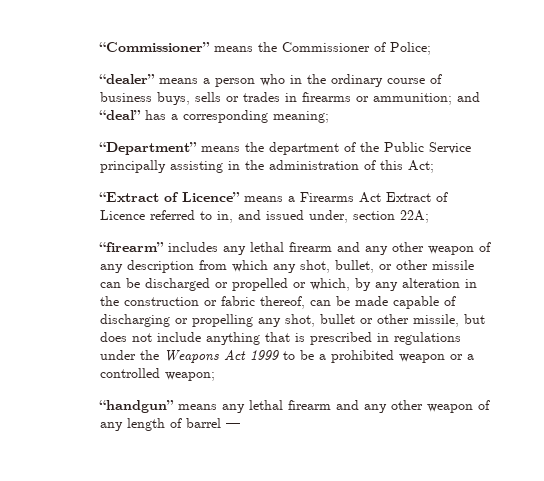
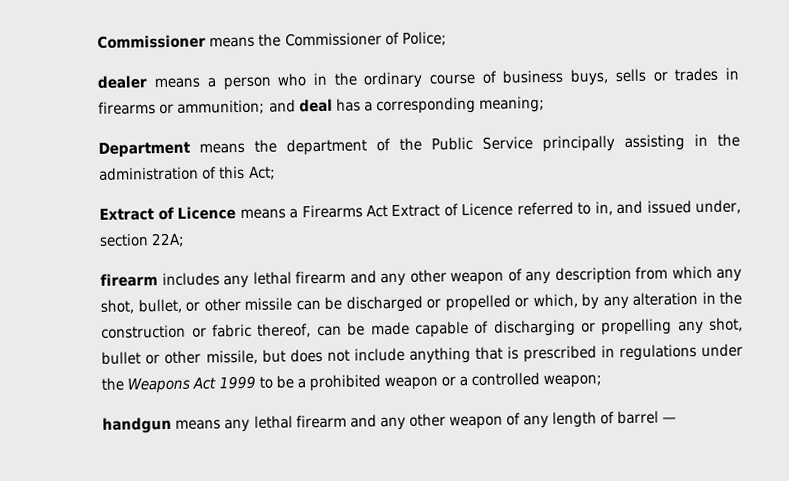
- “Commissioner” means the Commissioner of Police;
+ Commissioner means the Commissioner of Police;
- “dealer” means a person who in the ordinary course of business buys, sells or trades in firearms or ammunition; and “deal” has a corresponding meaning;
+ dealer means a person who in the ordinary course of business buys, sells or trades in firearms or ammunition; and deal has a corresponding meaning;
- “Department” means the department of the Public Service principally assisting in the administration of this Act;
+ Department means the department of the Public Service principally assisting in the administration of this Act;
- “Extract of Licence” means a Firearms Act Extract of Licence referred to in, and issued under, section 22A;
+ Extract of Licence means a Firearms Act Extract of Licence referred to in, and issued under, section 22A;
- “firearm” includes any lethal firearm and any other weapon of any description from which any shot, bullet, or other missile can be discharged or propelled or which, by any alteration in the construction or fabric thereof, can be made capable of discharging or propelling any shot, bullet or other missile, but does not include anything that is prescribed in regulations under the Weapons Act 1999 to be a prohibited weapon or a controlled weapon;
+ firearm includes any lethal firearm and any other weapon of any description from which any shot, bullet, or other missile can be discharged or propelled or which, by any alteration in the construction or fabric thereof, can be made capable of discharging or propelling any shot, bullet or other missile, but does not include anything that is prescribed in regulations under the Weapons Act 1999 to be a prohibited weapon or a controlled weapon;
- “handgun” means any lethal firearm and any other weapon of any length of barrel —
+ handgun means any lethal firearm and any other weapon of any length of barrel —

